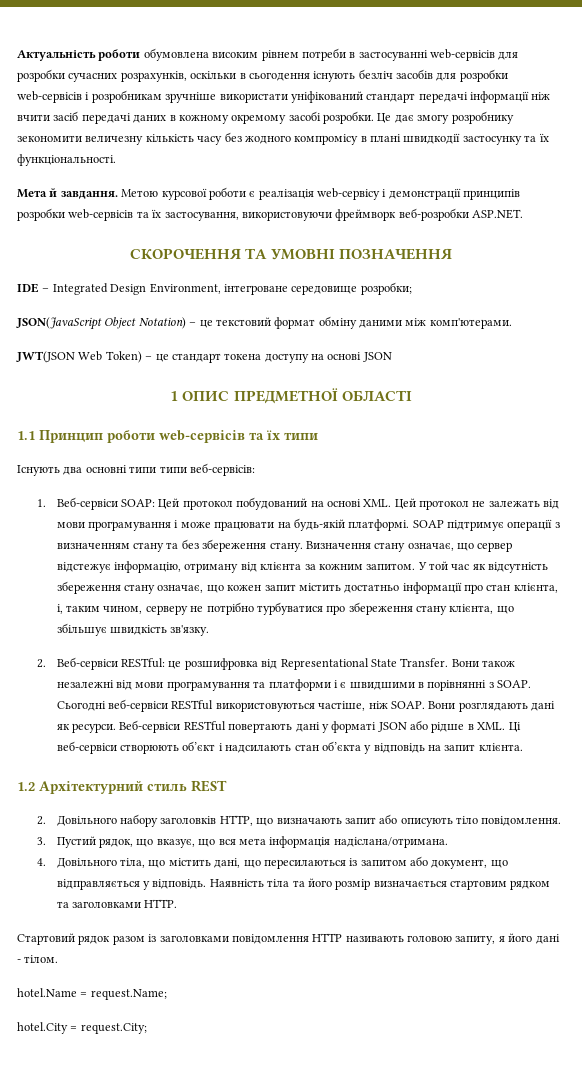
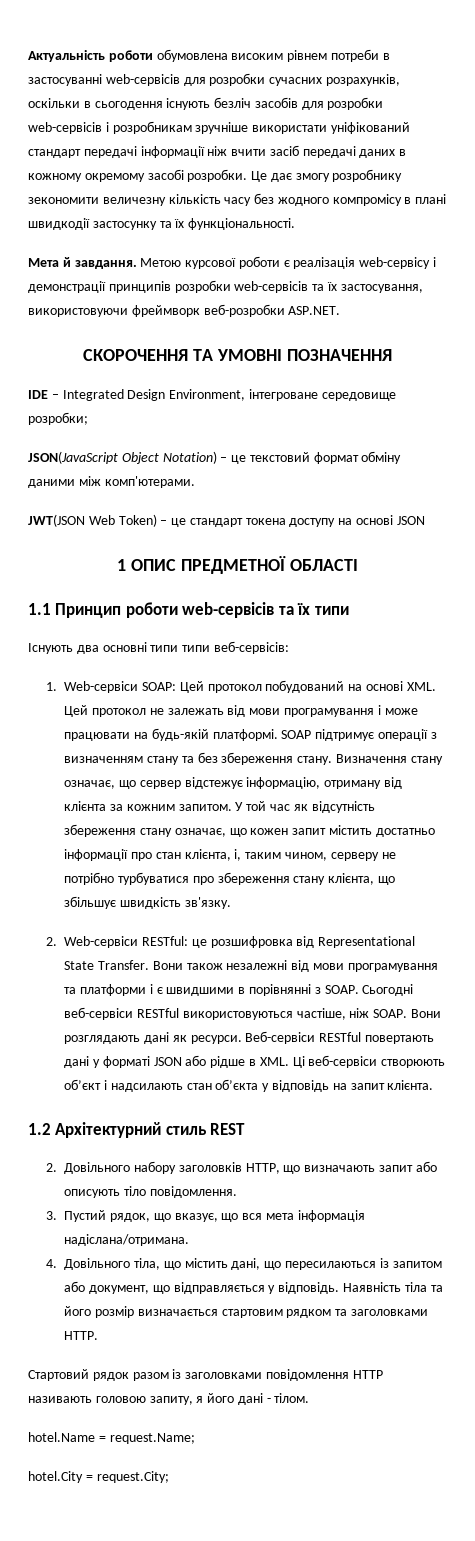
- 1. Веб-сервіси SOAP: Цей протокол побудований на основі XML. Цей протокол не залежать від мови програмування і може працювати на будь-якій платформі.
+ 1. Web-сервіси SOAP: Цей протокол побудований на основі XML. Цей протокол не залежать від мови програмування і може працювати на будь-якій платформі.
- 2. Веб-сервіси RESTful: це розшифровка від Representational State Transfer.
+ 2. Web-сервіси RESTful: це розшифровка від Representational State Transfer.

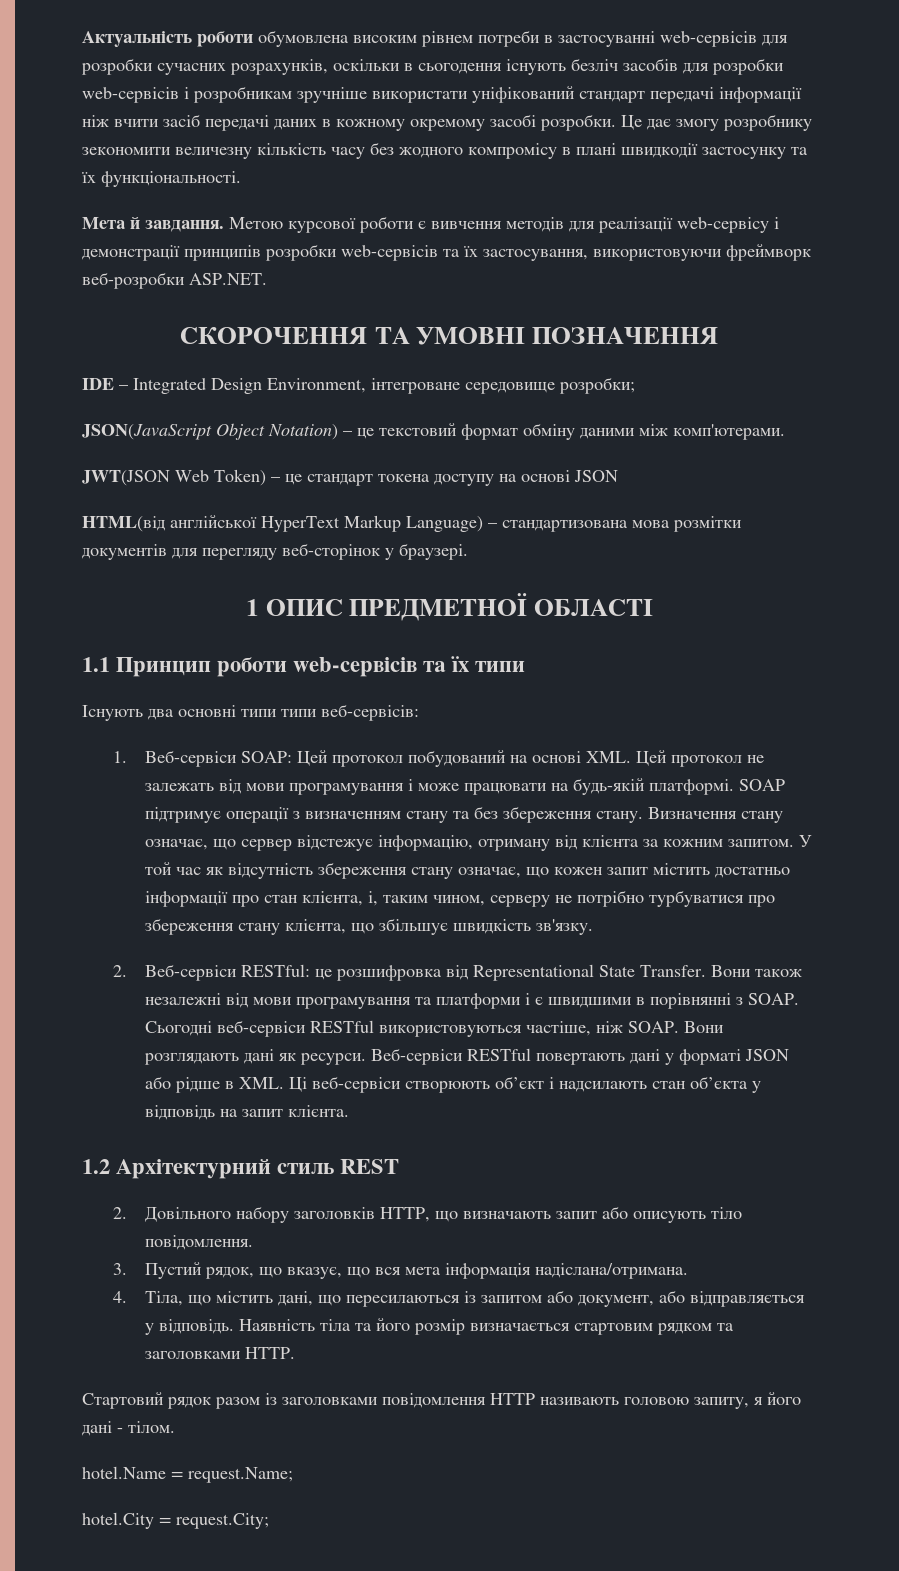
- Метою курсової роботи є реалізація web-сервісу і демонстрації принципів розробки web-сервісів та їх застосування, використовуючи фреймворк веб-розробки ASP.NET.
+ Метою курсової роботи є вивчення методів для реалізації web-сервісу і демонстрації принципів розробки web-сервісів та їх застосування, використовуючи фреймворк веб-розробки ASP.NET.
+ HTML(від англійської HyperText Markup Language) – стандартизована мова розмітки документів для перегляду веб-сторінок у браузері.
- 1. Web-сервіси SOAP: Цей протокол побудований на основі XML. Цей протокол не залежать від мови програмування і може працювати на будь-якій платформі.
+ 1. Веб-сервіси SOAP: Цей протокол побудований на основі XML. Цей протокол не залежать від мови програмування і може працювати на будь-якій платформі.
- 2. Web-сервіси RESTful: це розшифровка від Representational State Transfer.
+ 2. Веб-сервіси RESTful: це розшифровка від Representational State Transfer.
- 4. Довільного тіла, що містить дані, що пересилаються із запитом або документ, що відправляється у відповідь.
+ 4. Тіла, що містить дані, що пересилаються із запитом або документ, або відправляється у відповідь.

